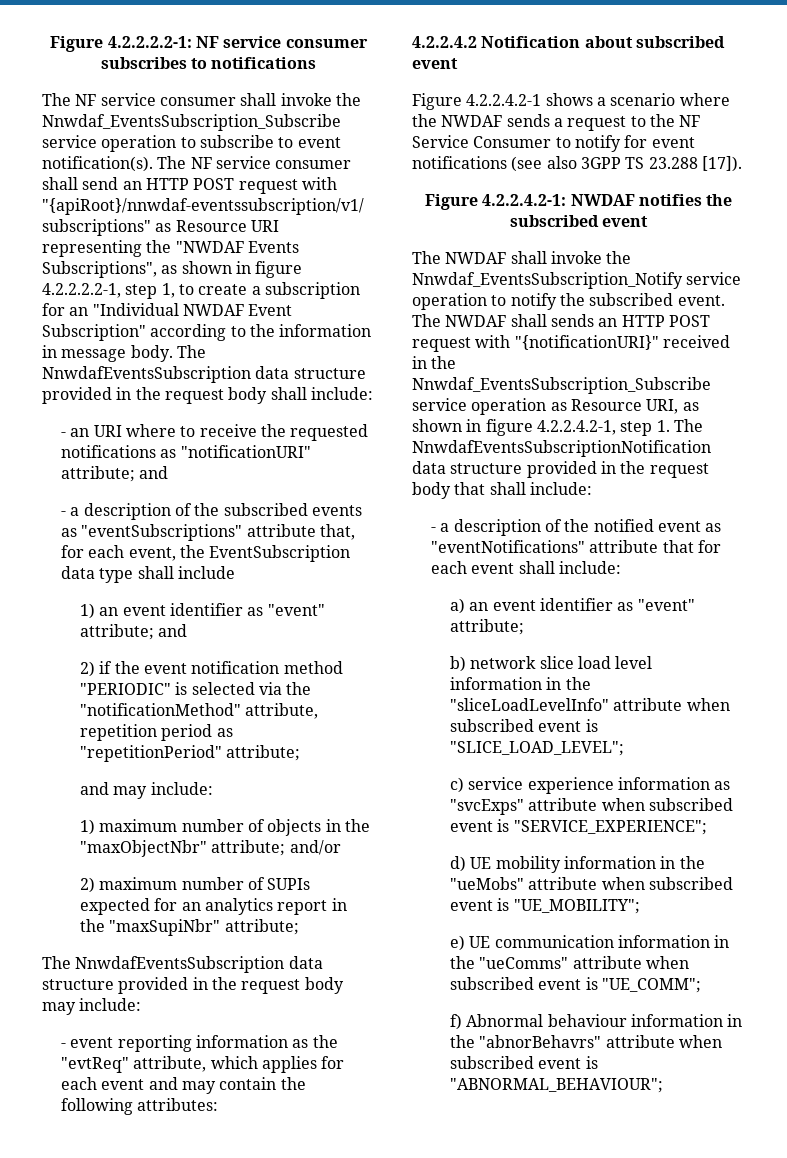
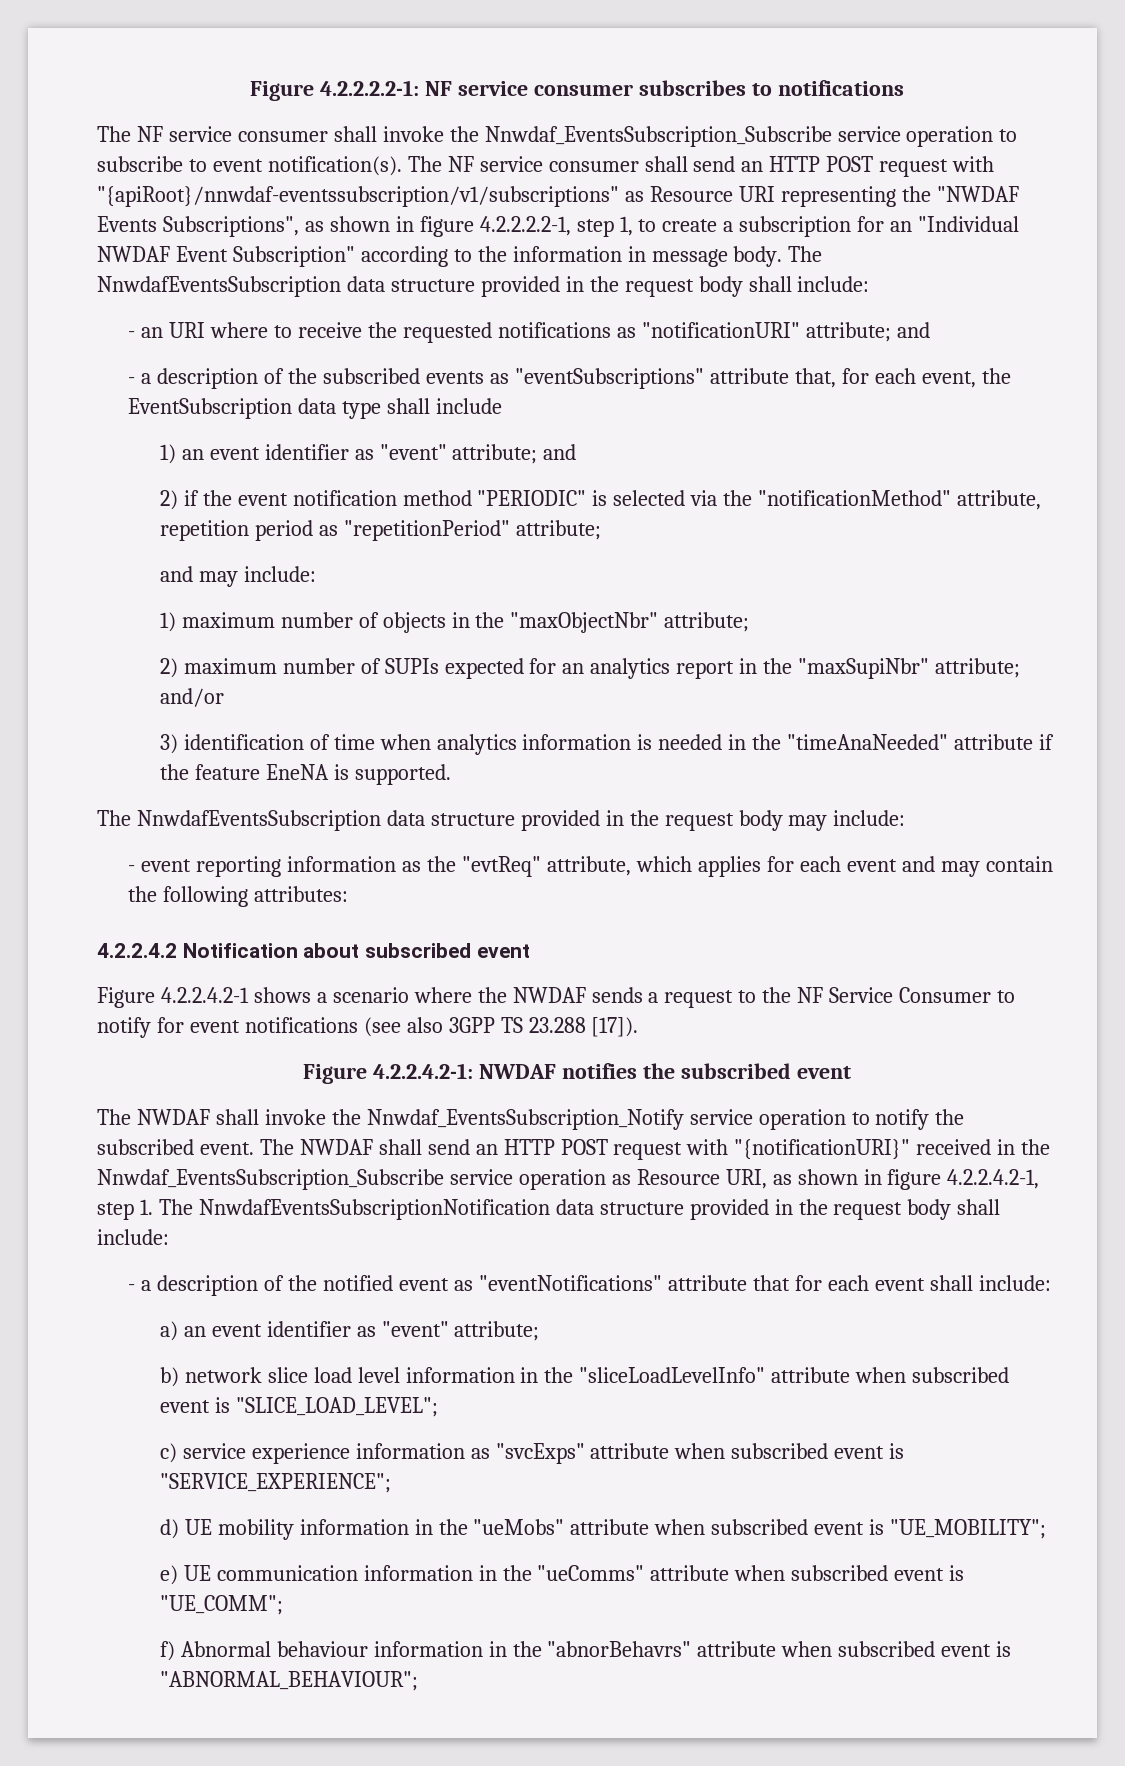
- 1) maximum number of objects in the "maxObjectNbr" attribute; and/or
+ 1) maximum number of objects in the "maxObjectNbr" attribute;
- 2) maximum number of SUPIs expected for an analytics report in the "maxSupiNbr" attribute;
+ 2) maximum number of SUPIs expected for an analytics report in the "maxSupiNbr" attribute; and/or
+ 3) identification of time when analytics information is needed in the "timeAnaNeeded" attribute if the feature EneNA is supported.
- The NWDAF shall sends an HTTP POST request with "{notificationURI}" received in the Nnwdaf_EventsSubscription_Subscribe service operation as Resource URI, as shown in figure 4.2.2.4.2-1, step 1. The NnwdafEventsSubscriptionNotification data structure provided in the request body that shall include:
+ The NWDAF shall send an HTTP POST request with "{notificationURI}" received in the Nnwdaf_EventsSubscription_Subscribe service operation as Resource URI, as shown in figure 4.2.2.4.2-1, step 1. The NnwdafEventsSubscriptionNotification data structure provided in the request body shall include:

